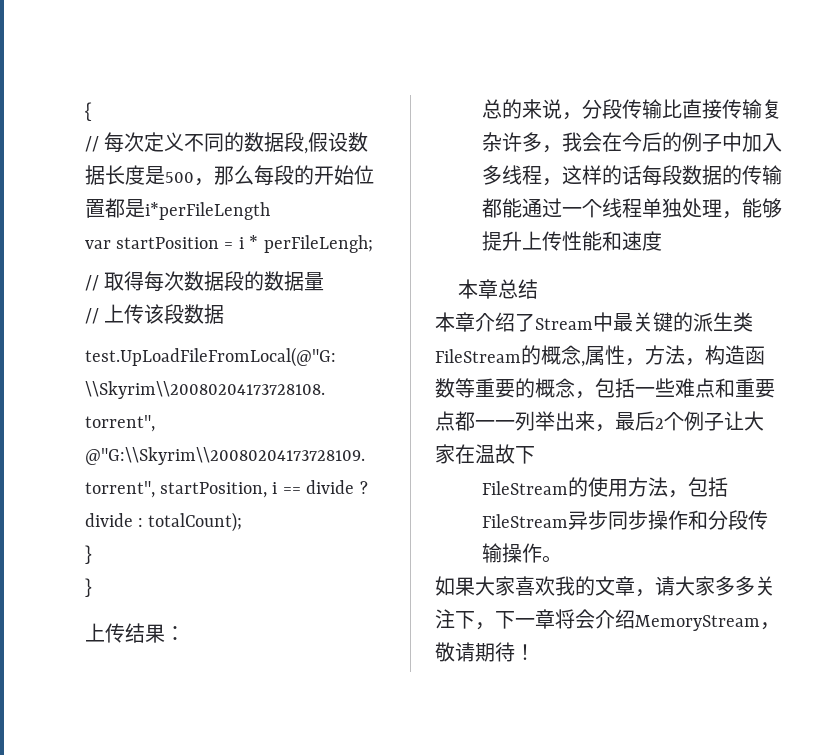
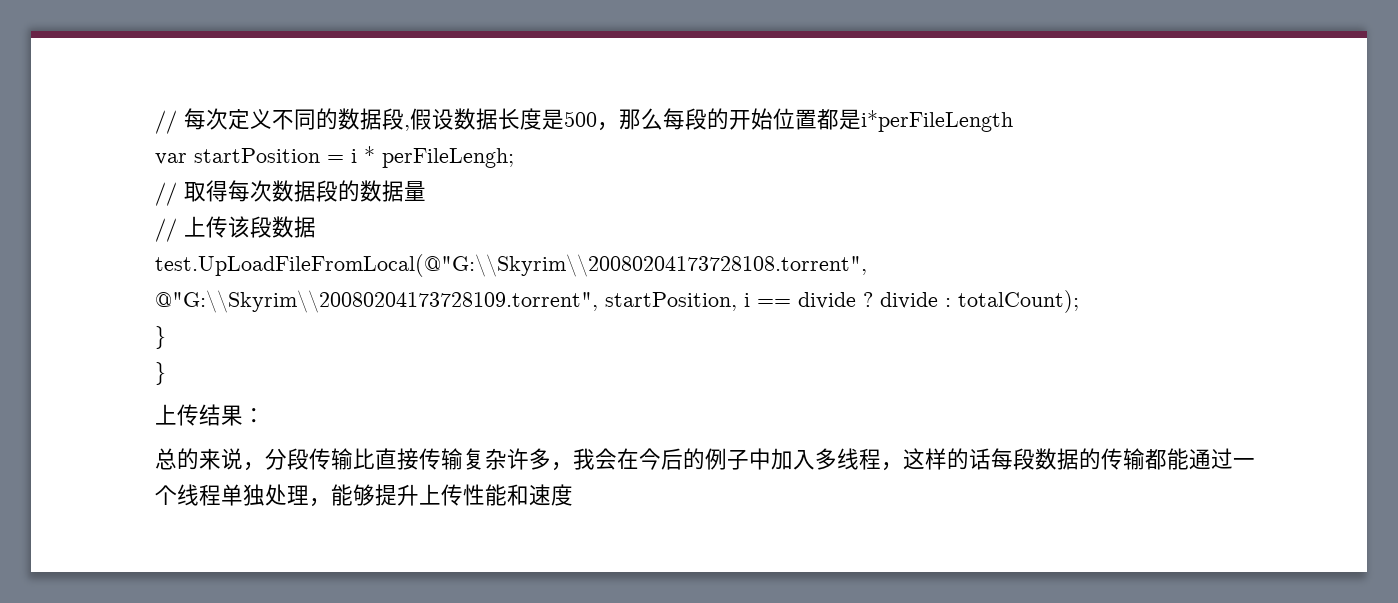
- {
- 本章总结
- 本章介绍了Stream中最关键的派生类FileStream的概念,属性，方法，构造函数等重要的概念，包括一些难点和重要点都一一列举出来，最后2个例子让大家在温故下
- FileStream的使用方法，包括FileStream异步同步操作和分段传输操作。
- 如果大家喜欢我的文章，请大家多多关注下，下一章将会介绍MemoryStream，敬请期待！

